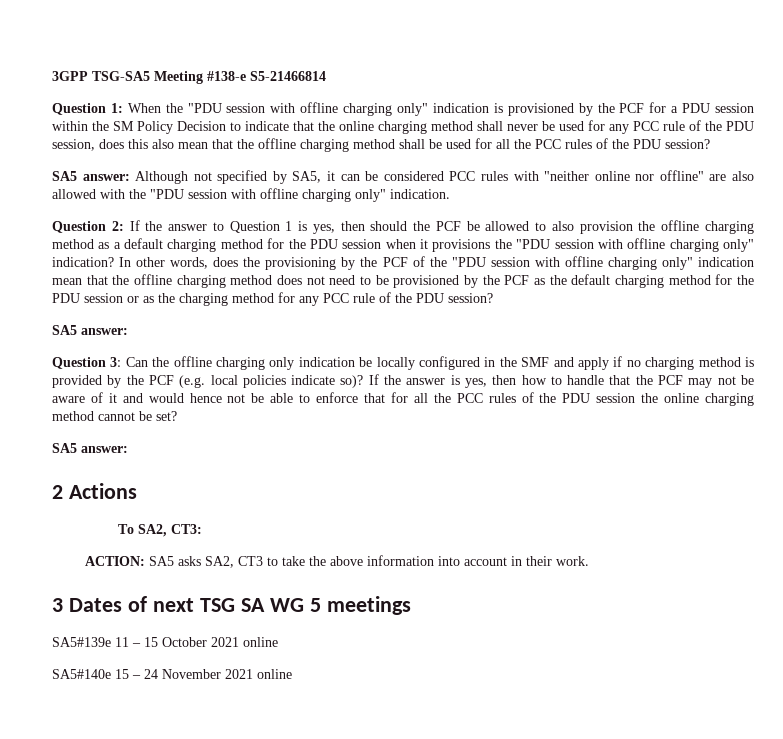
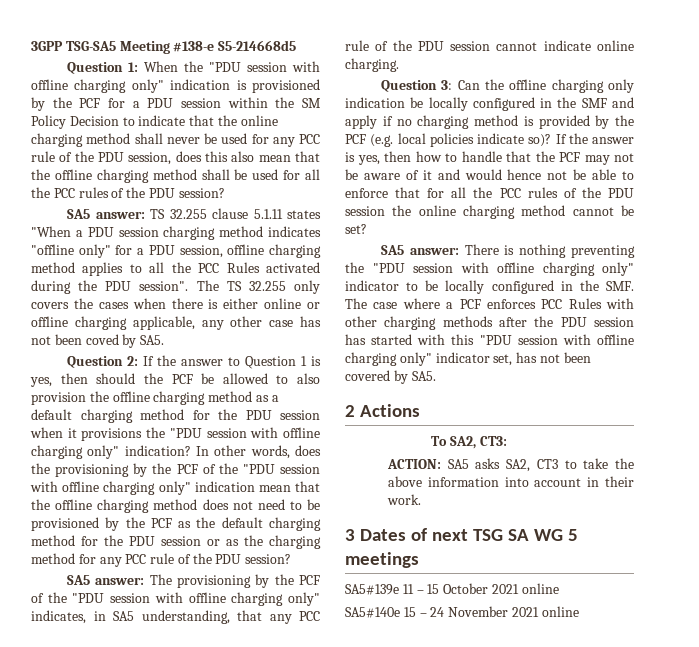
- 3GPP TSG-SA5 Meeting #138-e S5-21466814
+ 3GPP TSG-SA5 Meeting #138-e S5-214668d5
- SA5 answer: Although not specified by SA5, it can be considered PCC rules with "neither online nor offline" are also allowed with the "PDU session with offline charging only" indication.
+ SA5 answer: TS 32.255 clause 5.1.11 states "When a PDU session charging method indicates "offline only" for a PDU session, offline charging method applies to all the PCC Rules activated during the PDU session". The TS 32.255 only covers the cases when there is either online or offline charging applicable, any other case has not been coved by SA5.
  In other words, does the provisioning by the PCF of the "PDU session with offline charging only" indication mean that the offline charging method does not need to be provisioned by the PCF as the default charging method for the PDU session or as the charging method for any PCC rule of the PDU session?
- SA5 answer:
+ SA5 answer: The provisioning by the PCF of the "PDU session with offline charging only" indicates, in SA5 understanding, that any PCC rule of the PDU session cannot indicate online charging.
  If the answer is yes, then how to handle that the PCF may not be aware of it and would hence not be able to enforce that for all the PCC rules of the PDU session the online charging method cannot be set?
- SA5 answer:
+ SA5 answer: There is nothing preventing the "PDU session with offline charging only" indicator to be locally configured in the SMF. The case where a PCF enforces PCC Rules with other charging methods after the PDU session has started with this "PDU session with offline charging only" indicator set, has not been covered by SA5.

